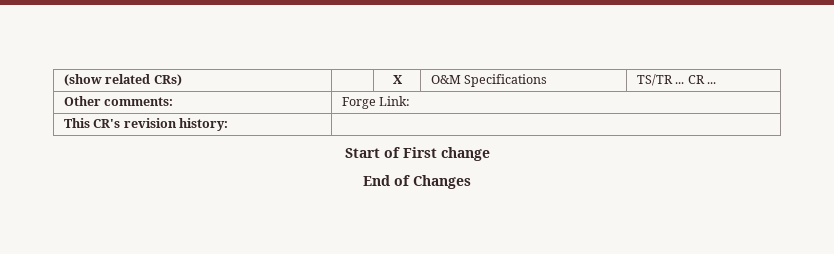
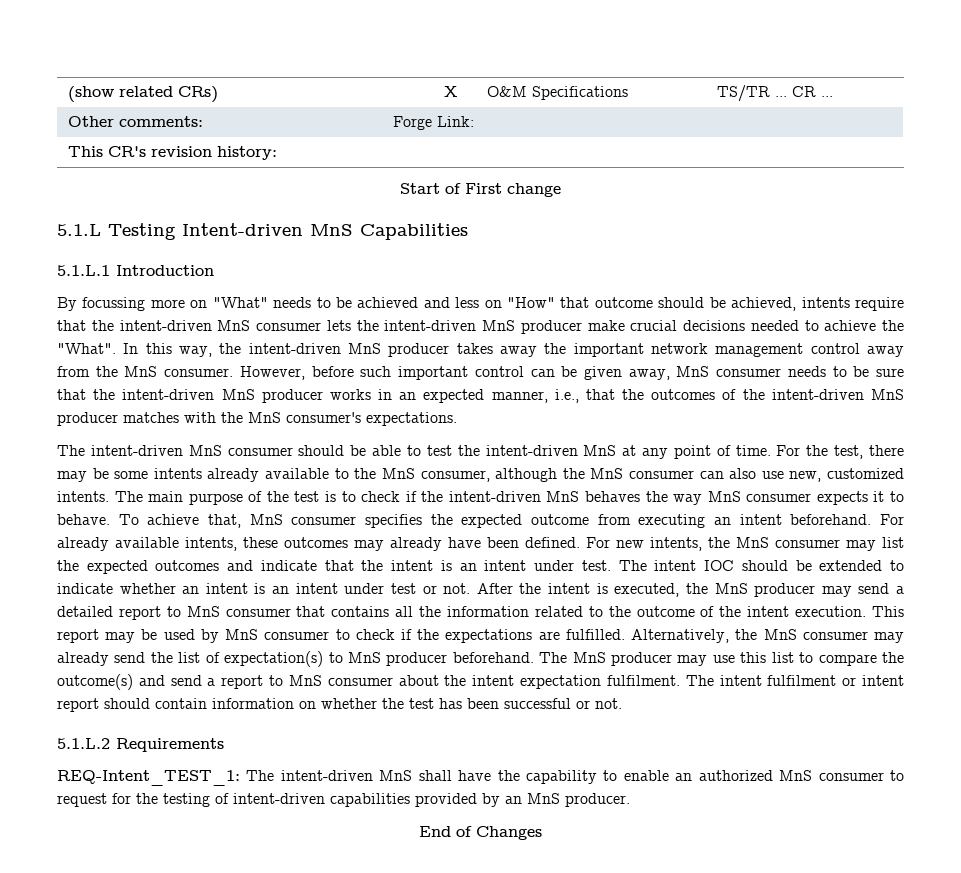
+ 5.1.L Testing Intent-driven MnS Capabilities
+ 5.1.L.1 Introduction
+ By focussing more on "What" needs to be achieved and less on "How" that outcome should be achieved, intents require that the intent-driven MnS consumer lets the intent-driven MnS producer make crucial decisions needed to achieve the "What". In this way, the intent-driven MnS producer takes away the important network management control away from the MnS consumer. However, before such important control can be given away, MnS consumer needs to be sure that the intent-driven MnS producer works in an expected manner, i.e., that the outcomes of the intent-driven MnS producer matches with the MnS consumer's expectations.
+ The intent-driven MnS consumer should be able to test the intent-driven MnS at any point of time. For the test, there may be some intents already available to the MnS consumer, although the MnS consumer can also use new, customized intents. The main purpose of the test is to check if the intent-driven MnS behaves the way MnS consumer expects it to behave. To achieve that, MnS consumer specifies the expected outcome from executing an intent beforehand. For already available intents, these outcomes may already have been defined. For new intents, the MnS consumer may list the expected outcomes and indicate that the intent is an intent under test. The intent IOC should be extended to indicate whether an intent is an intent under test or not. After the intent is executed, the MnS producer may send a detailed report to MnS consumer that contains all the information related to the outcome of the intent execution. This report may be used by MnS consumer to check if the expectations are fulfilled. Alternatively, the MnS consumer may already send the list of expectation(s) to MnS producer beforehand. The MnS producer may use this list to compare the outcome(s) and send a report to MnS consumer about the intent expectation fulfilment. The intent fulfilment or intent report should contain information on whether the test has been successful or not.
+ 5.1.L.2 Requirements
+ REQ-Intent_TEST_1: The intent-driven MnS shall have the capability to enable an authorized MnS consumer to request for the testing of intent-driven capabilities provided by an MnS producer.

